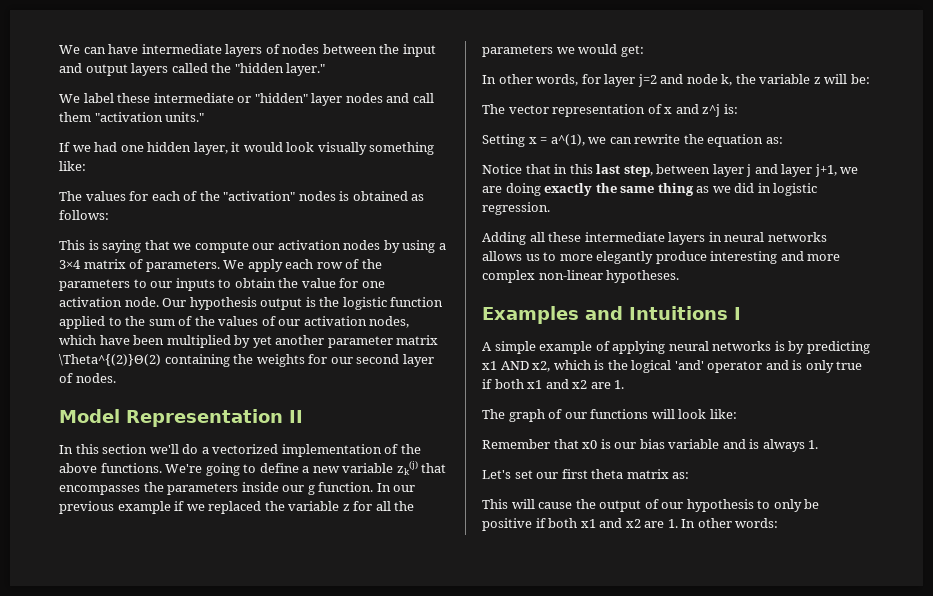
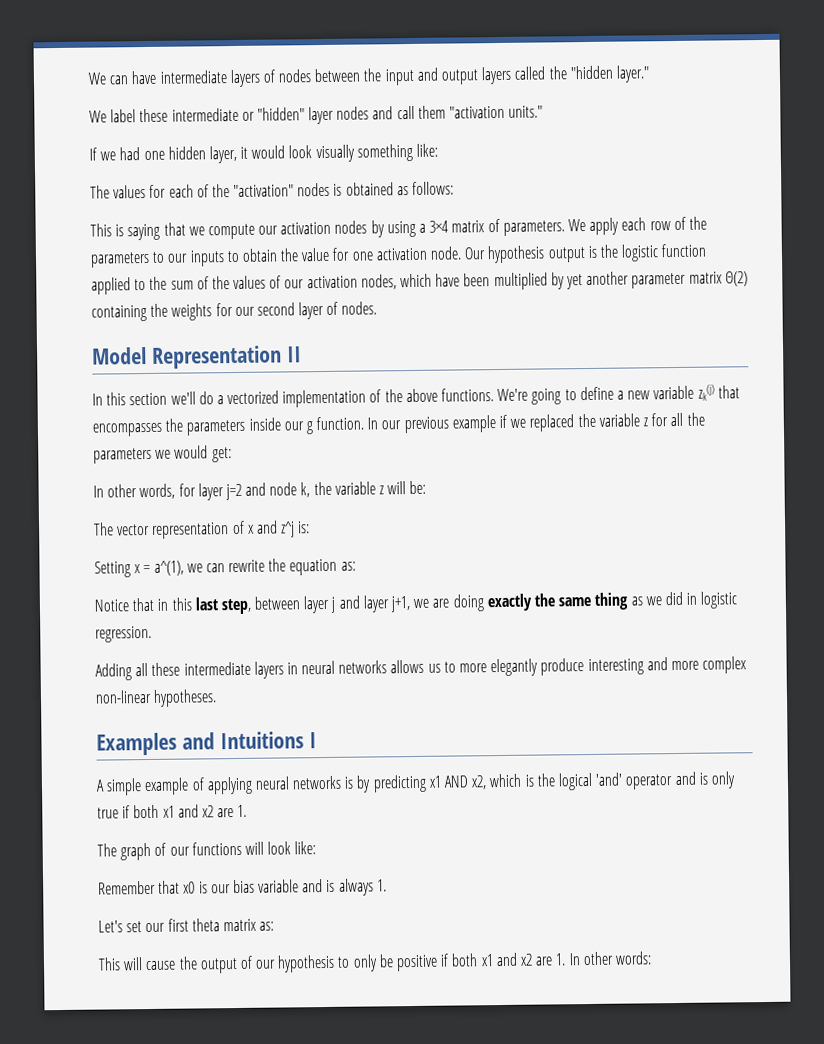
- Our hypothesis output is the logistic function applied to the sum of the values of our activation nodes, which have been multiplied by yet another parameter matrix \Theta^{(2)}Θ(2) containing the weights for our second layer of nodes.
+ Our hypothesis output is the logistic function applied to the sum of the values of our activation nodes, which have been multiplied by yet another parameter matrix Θ(2) containing the weights for our second layer of nodes.

